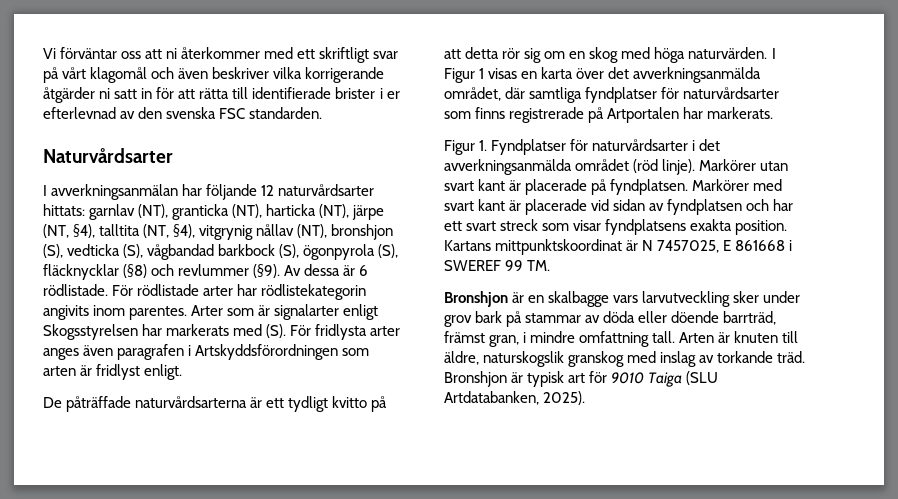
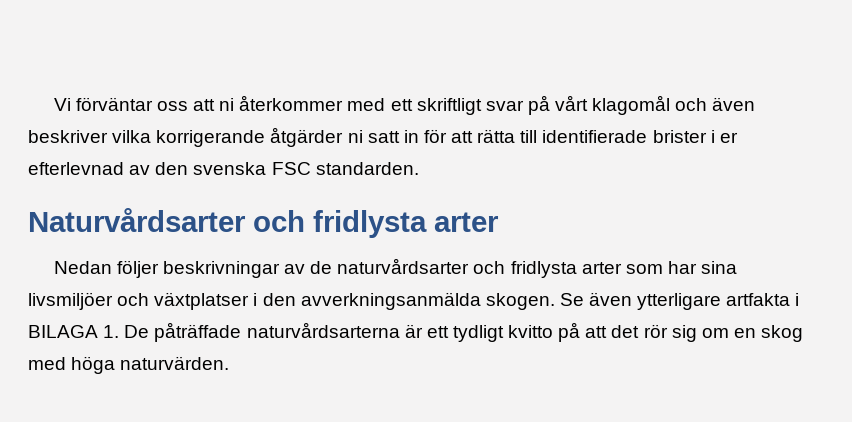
- Naturvårdsarter
- I avverkningsanmälan har följande 12 naturvårdsarter hittats: garnlav (NT), granticka (NT), harticka (NT), järpe (NT, §4), talltita (NT, §4), vitgrynig nållav (NT), bronshjon (S), vedticka (S), vågbandad barkbock (S), ögonpyrola (S), fläcknycklar (§8) och revlummer (§9). Av dessa är 6 rödlistade. För rödlistade arter har rödlistekategorin angivits inom parentes. Arter som är signalarter enligt Skogsstyrelsen har markerats med (S). För fridlysta arter anges även paragrafen i Artskyddsförordningen som arten är fridlyst enligt.
- De påträffade naturvårdsarterna är ett tydligt kvitto på att detta rör sig om en skog med höga naturvärden. I Figur 1 visas en karta över det avverkningsanmälda området, där samtliga fyndplatser för naturvårdsarter som finns registrerade på Artportalen har markerats.
- Figur 1. Fyndplatser för naturvårdsarter i det avverkningsanmälda området (röd linje). Markörer utan svart kant är placerade på fyndplatsen. Markörer med svart kant är placerade vid sidan av fyndplatsen och har ett svart streck som visar fyndplatsens exakta position. Kartans mittpunktskoordinat är N 7457025, E 861668 i SWEREF 99 TM.
- Bronshjon är en skalbagge vars larvutveckling sker under grov bark på stammar av döda eller döende barrträd, främst gran, i mindre omfattning tall. Arten är knuten till äldre, naturskogslik granskog med inslag av torkande träd. Bronshjon är typisk art för 9010 Taiga (SLU Artdatabanken, 2025).
+ Naturvårdsarter och fridlysta arter
+ Nedan följer beskrivningar av de naturvårdsarter och fridlysta arter som har sina livsmiljöer och växtplatser i den avverkningsanmälda skogen. Se även ytterligare artfakta i BILAGA 1. De påträffade naturvårdsarterna är ett tydligt kvitto på att det rör sig om en skog med höga naturvärden.

